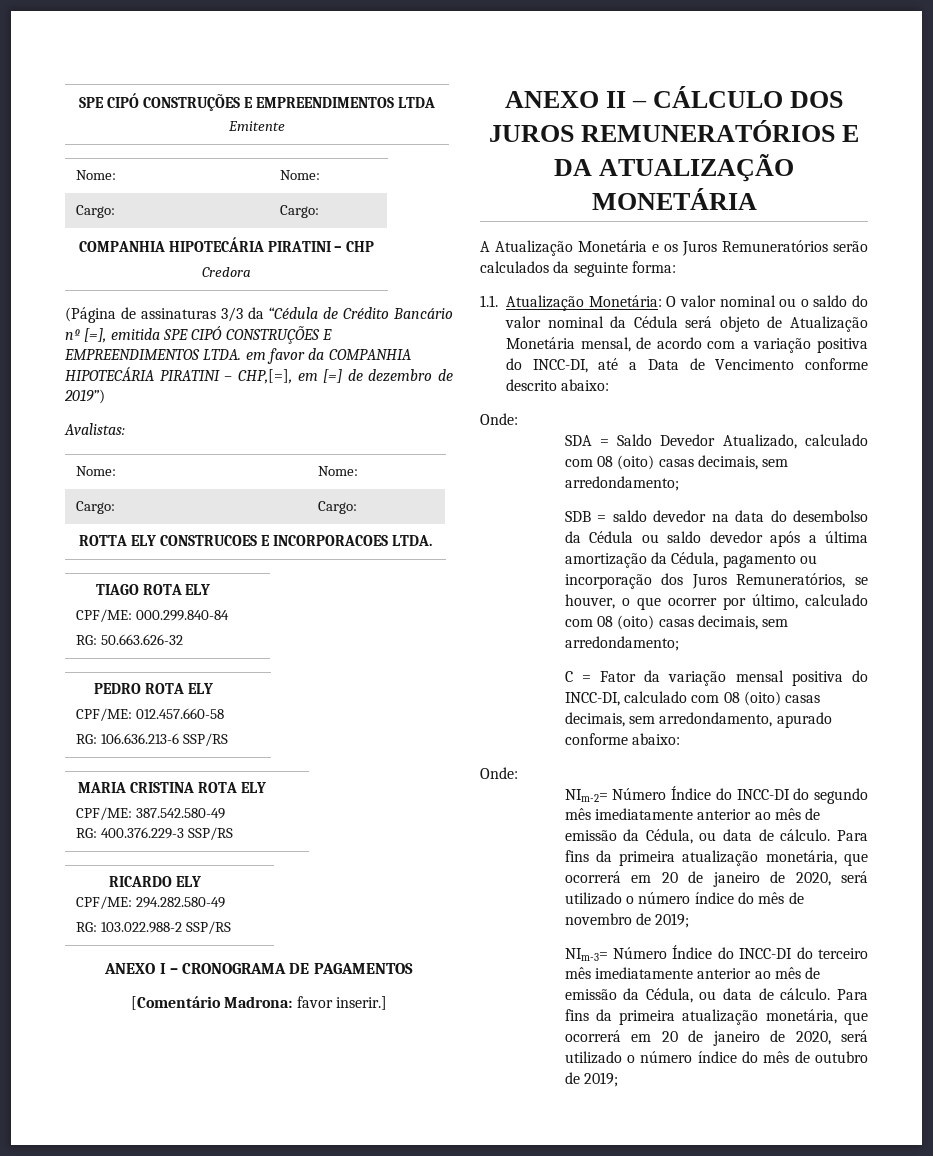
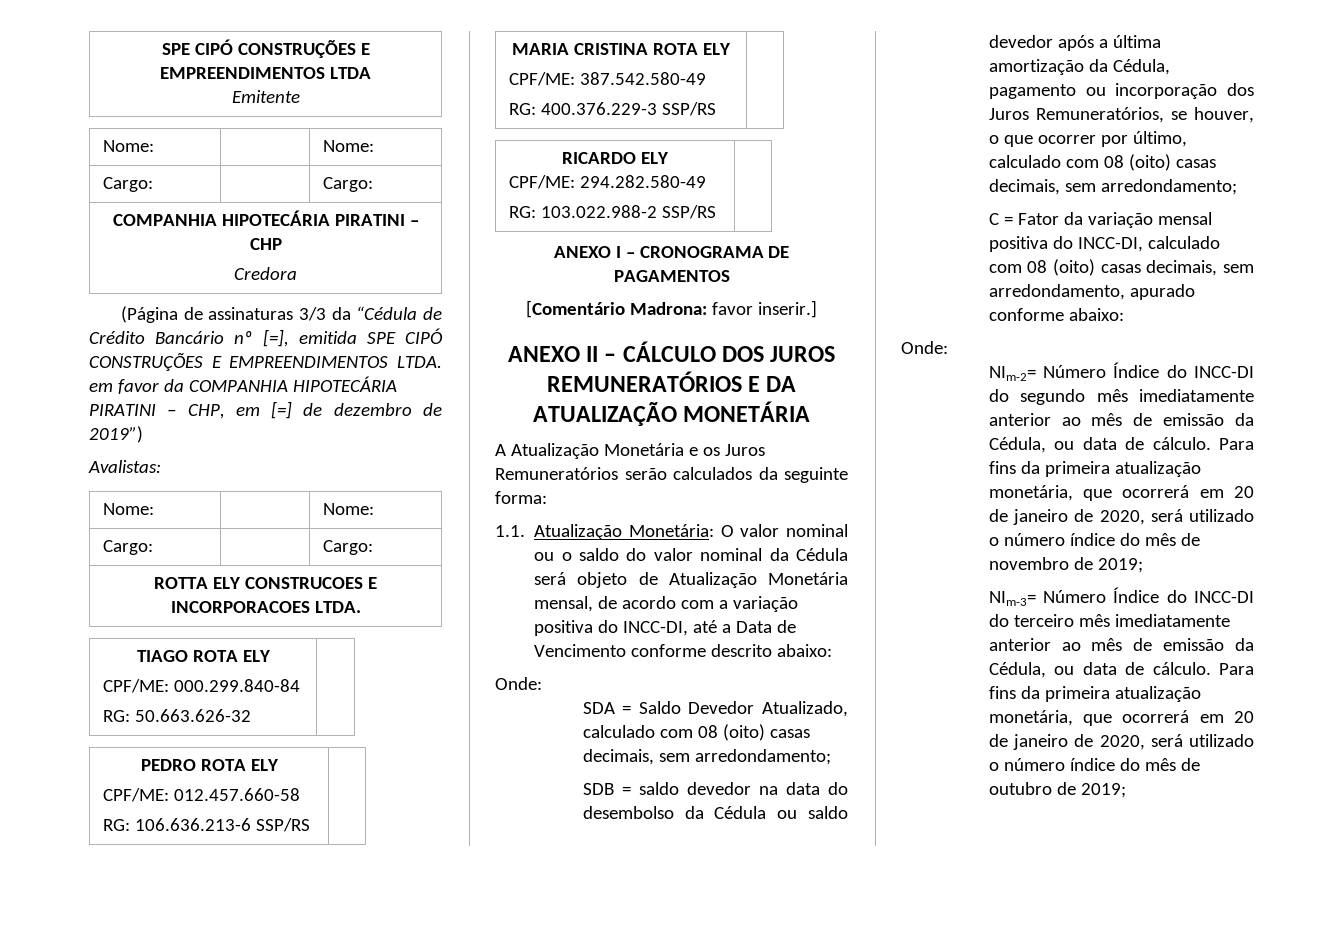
- (Página de assinaturas 3/3 da “Cédula de Crédito Bancário nº [=], emitida SPE CIPÓ CONSTRUÇÕES E EMPREENDIMENTOS LTDA. em favor da COMPANHIA HIPOTECÁRIA PIRATINI – CHP,[=], em [=] de dezembro de 2019”)
+ (Página de assinaturas 3/3 da “Cédula de Crédito Bancário nº [=], emitida SPE CIPÓ CONSTRUÇÕES E EMPREENDIMENTOS LTDA. em favor da COMPANHIA HIPOTECÁRIA PIRATINI – CHP, em [=] de dezembro de 2019”)

